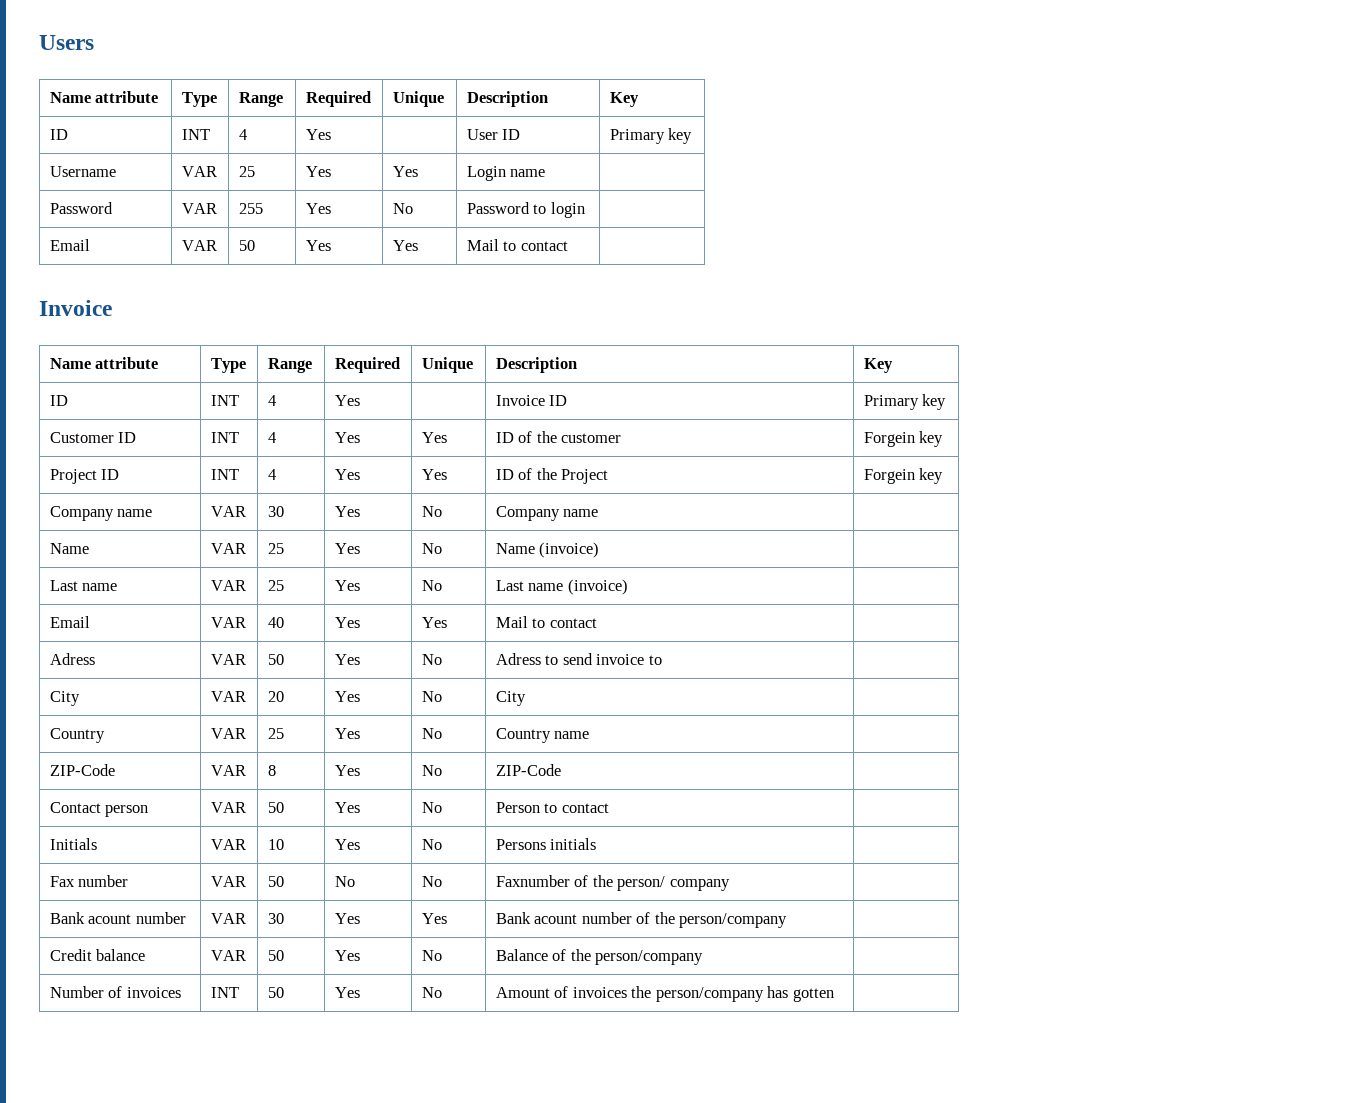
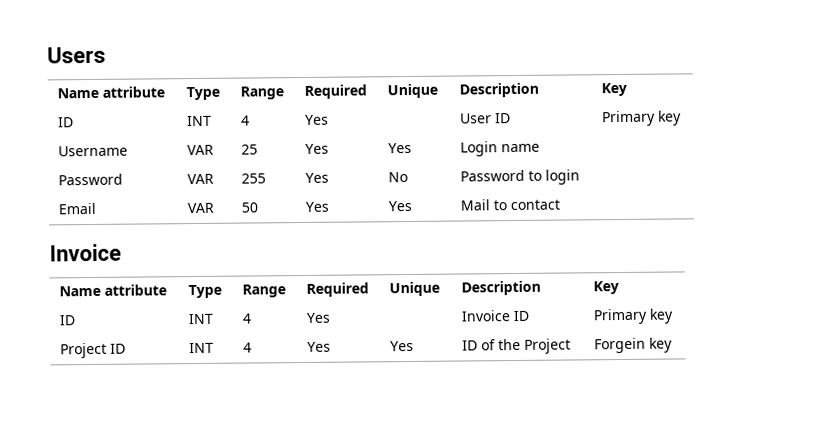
- Customer ID | INT | 4 | Yes | Yes | ID of the customer | Forgein key
- Company name | VAR | 30 | Yes | No | Company name |
- Name | VAR | 25 | Yes | No | Name (invoice) |
- Last name | VAR | 25 | Yes | No | Last name (invoice) |
- Email | VAR | 40 | Yes | Yes | Mail to contact |
- Adress | VAR | 50 | Yes | No | Adress to send invoice to |
- City | VAR | 20 | Yes | No | City |
- Country | VAR | 25 | Yes | No | Country name |
- ZIP-Code | VAR | 8 | Yes | No | ZIP-Code |
- Contact person | VAR | 50 | Yes | No | Person to contact |
- Initials | VAR | 10 | Yes | No | Persons initials |
- Fax number | VAR | 50 | No | No | Faxnumber of the person/ company |
- Bank acount number | VAR | 30 | Yes | Yes | Bank acount number of the person/company |
- Credit balance | VAR | 50 | Yes | No | Balance of the person/company |
- Number of invoices | INT | 50 | Yes | No | Amount of invoices the person/company has gotten |

